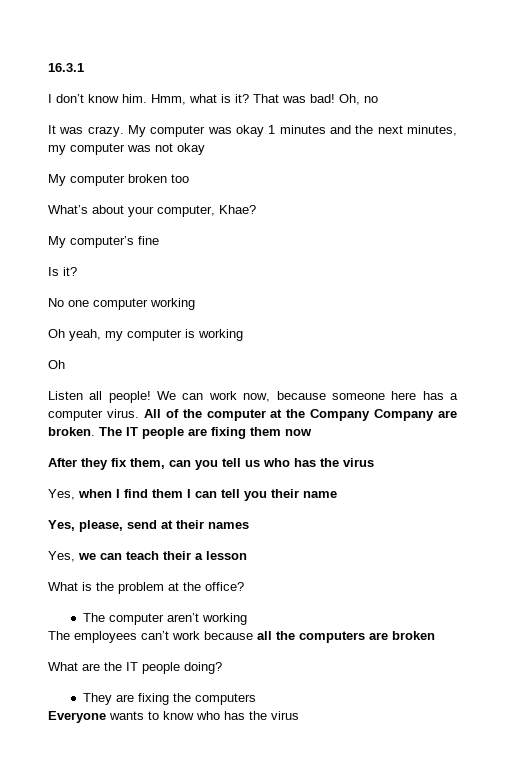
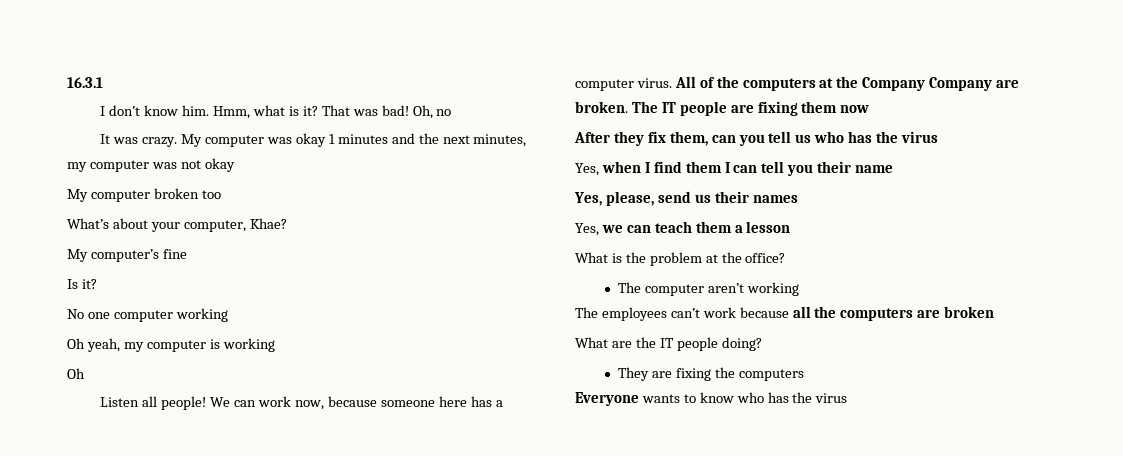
- All of the computer at the Company Company are broken.
+ All of the computers at the Company Company are broken.
- Yes, please, send at their names
+ Yes, please, send us their names
- Yes, we can teach their a lesson
+ Yes, we can teach them a lesson

